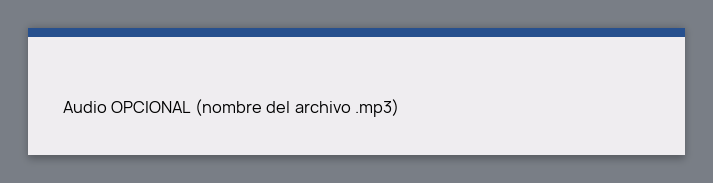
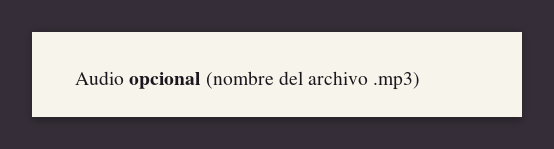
- Audio OPCIONAL (nombre del archivo .mp3)
+ Audio opcional (nombre del archivo .mp3)

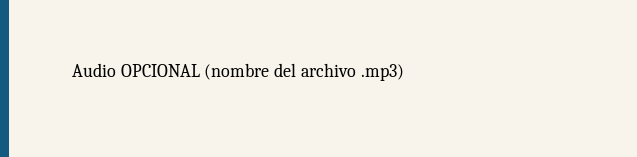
- Audio opcional (nombre del archivo .mp3)
+ Audio OPCIONAL (nombre del archivo .mp3)

